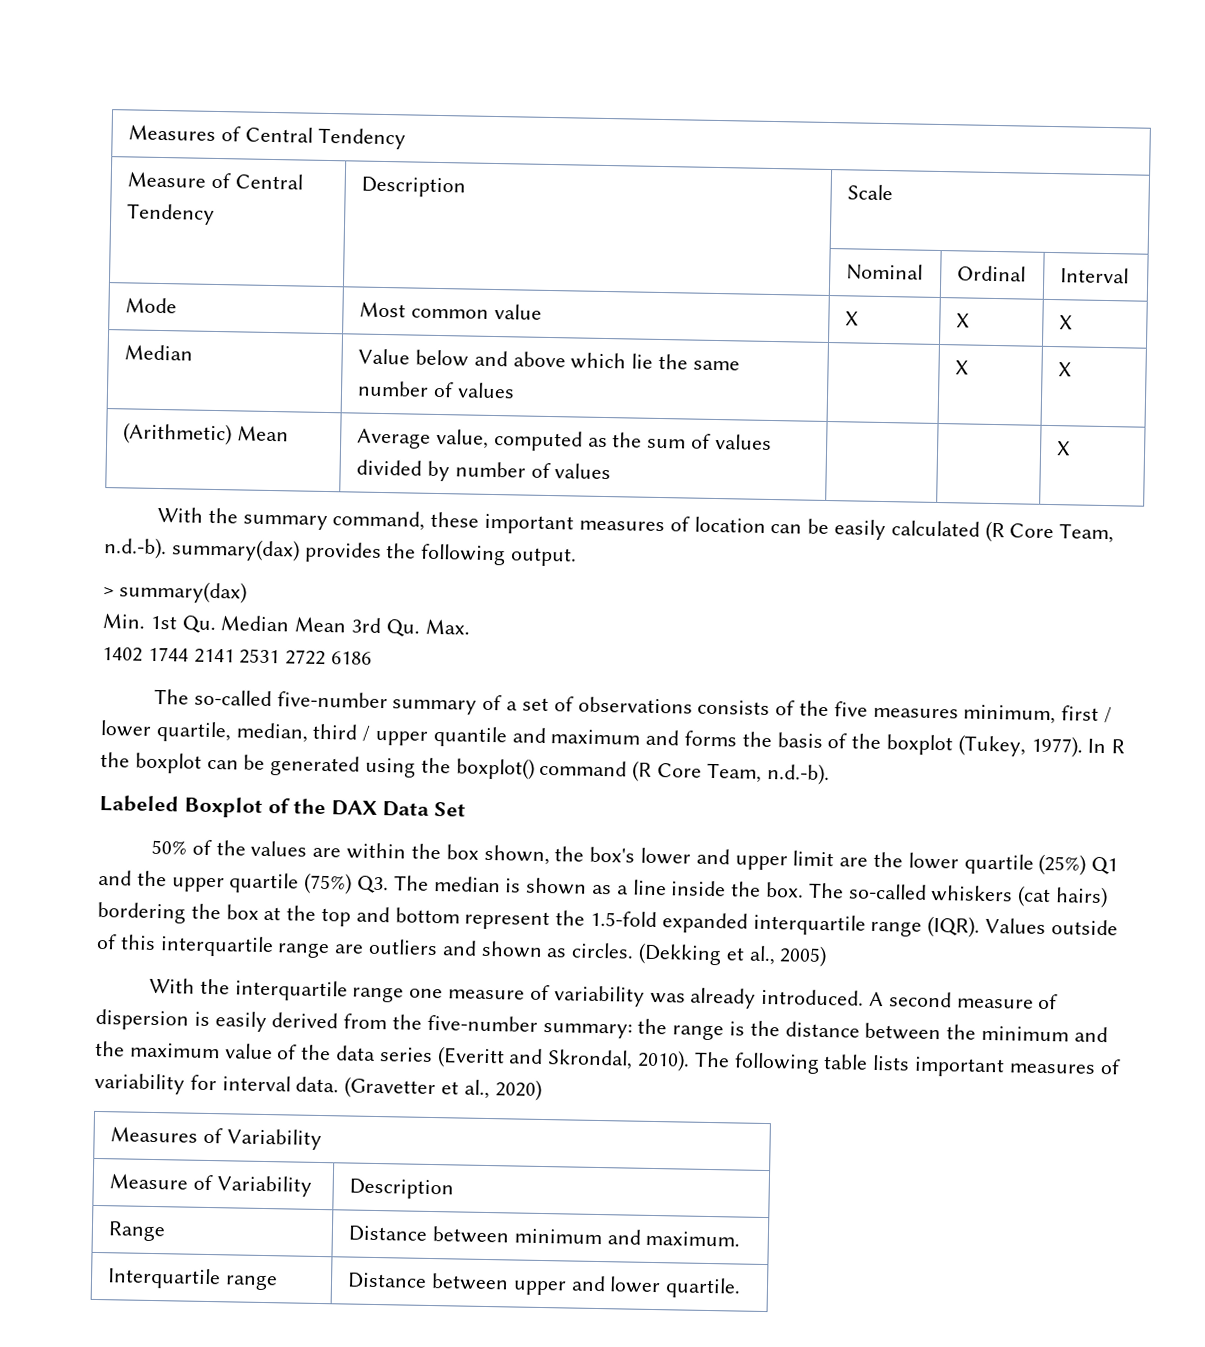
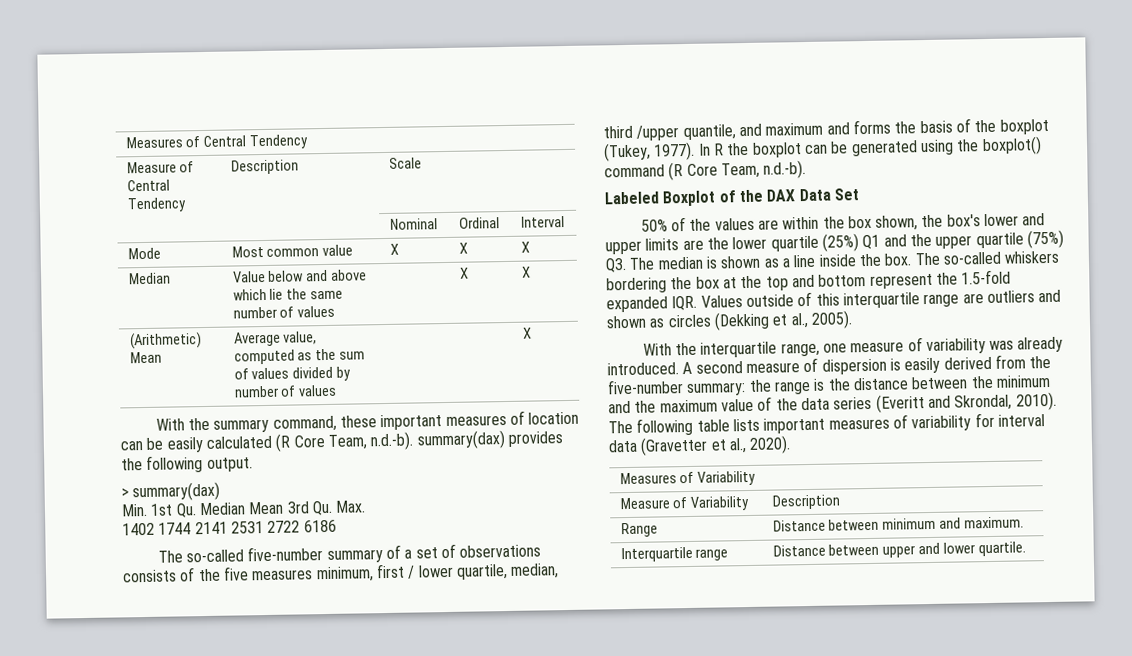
- The so-called five-number summary of a set of observations consists of the five measures minimum, first / lower quartile, median, third / upper quantile and maximum and forms the basis of the boxplot (Tukey, 1977).
+ The so-called five-number summary of a set of observations consists of the five measures minimum, first / lower quartile, median, third /upper quantile, and maximum and forms the basis of the boxplot (Tukey, 1977).
- 50% of the values are within the box shown, the box's lower and upper limit are the lower quartile (25%) Q1 and the upper quartile (75%) Q3. The median is shown as a line inside the box.
+ 50% of the values are within the box shown, the box's lower and upper limits are the lower quartile (25%) Q1 and the upper quartile (75%) Q3. The median is shown as a line inside the box.
- The so-called whiskers (cat hairs) bordering the box at the top and bottom represent the 1.5-fold expanded interquartile range (IQR). Values outside of this interquartile range are outliers and shown as circles. (Dekking et al., 2005)
+ The so-called whiskers bordering the box at the top and bottom represent the 1.5-fold expanded IQR. Values outside of this interquartile range are outliers and shown as circles (Dekking et al., 2005).
- With the interquartile range one measure of variability was already introduced.
+ With the interquartile range, one measure of variability was already introduced.
- The following table lists important measures of variability for interval data. (Gravetter et al., 2020)
+ The following table lists important measures of variability for interval data (Gravetter et al., 2020).

